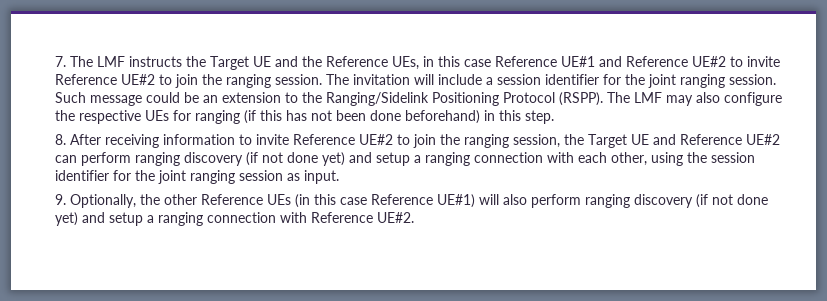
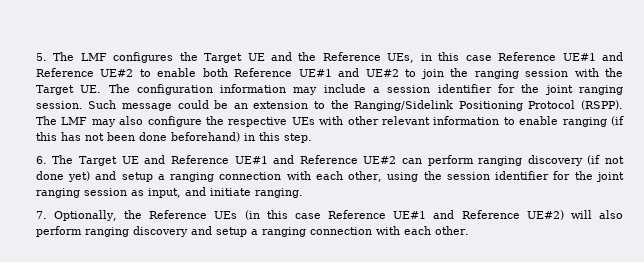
- 7. The LMF instructs the Target UE and the Reference UEs, in this case Reference UE#1 and Reference UE#2 to invite Reference UE#2 to join the ranging session. The invitation will include a session identifier for the joint ranging session.
+ 5. The LMF configures the Target UE and the Reference UEs, in this case Reference UE#1 and Reference UE#2 to enable both Reference UE#1 and UE#2 to join the ranging session with the Target UE. The configuration information may include a session identifier for the joint ranging session.
- The LMF may also configure the respective UEs for ranging (if this has not been done beforehand) in this step.
+ The LMF may also configure the respective UEs with other relevant information to enable ranging (if this has not been done beforehand) in this step.
- 8. After receiving information to invite Reference UE#2 to join the ranging session, the Target UE and Reference UE#2 can perform ranging discovery (if not done yet) and setup a ranging connection with each other, using the session identifier for the joint ranging session as input.
- 9. Optionally, the other Reference UEs (in this case Reference UE#1) will also perform ranging discovery (if not done yet) and setup a ranging connection with Reference UE#2.
+ 6. The Target UE and Reference UE#1 and Reference UE#2 can perform ranging discovery (if not done yet) and setup a ranging connection with each other, using the session identifier for the joint ranging session as input, and initiate ranging.
+ 7. Optionally, the Reference UEs (in this case Reference UE#1 and Reference UE#2) will also perform ranging discovery and setup a ranging connection with each other.

